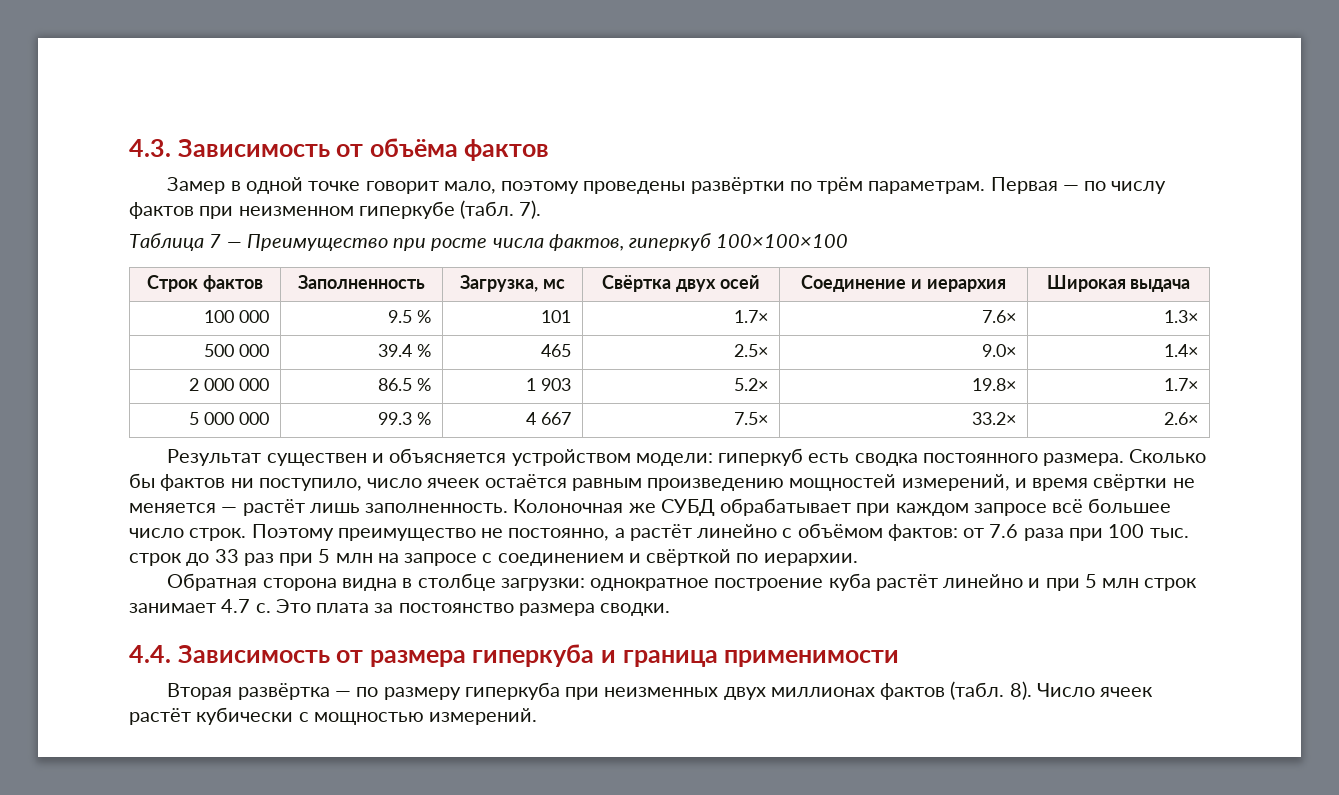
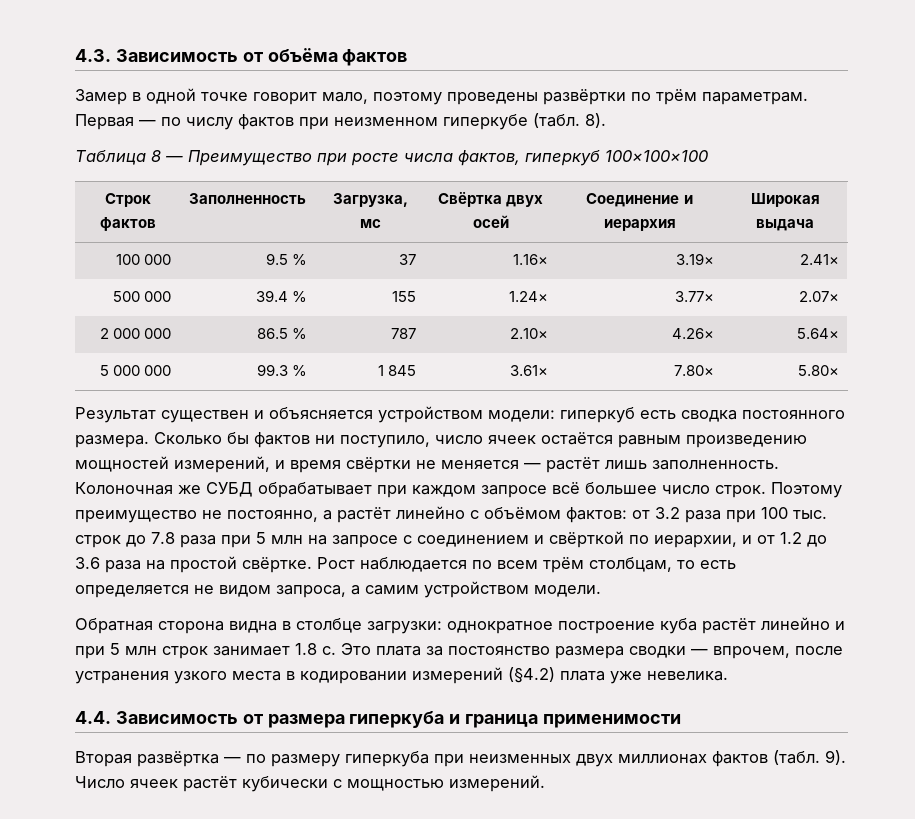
- 7).
+ 8).
- Таблица 7 — Преимущество при росте числа фактов, гиперкуб 100×100×100
+ Таблица 8 — Преимущество при росте числа фактов, гиперкуб 100×100×100
- 100 000 | 9.5 % | 101 | 1.7× | 7.6× | 1.3×
+ 100 000 | 9.5 % | 37 | 1.16× | 3.19× | 2.41×
- 500 000 | 39.4 % | 465 | 2.5× | 9.0× | 1.4×
+ 500 000 | 39.4 % | 155 | 1.24× | 3.77× | 2.07×
- 2 000 000 | 86.5 % | 1 903 | 5.2× | 19.8× | 1.7×
+ 2 000 000 | 86.5 % | 787 | 2.10× | 4.26× | 5.64×
- 5 000 000 | 99.3 % | 4 667 | 7.5× | 33.2× | 2.6×
+ 5 000 000 | 99.3 % | 1 845 | 3.61× | 7.80× | 5.80×
- Поэтому преимущество не постоянно, а растёт линейно с объёмом фактов: от 7.6 раза при 100 тыс. строк до 33 раз при 5 млн на запросе с соединением и свёрткой по иерархии.
+ Поэтому преимущество не постоянно, а растёт линейно с объёмом фактов: от 3.2 раза при 100 тыс. строк до 7.8 раза при 5 млн на запросе с соединением и свёрткой по иерархии, и от 1.2 до 3.6 раза на простой свёртке. Рост наблюдается по всем трём столбцам, то есть определяется не видом запроса, а самим устройством модели.
- Обратная сторона видна в столбце загрузки: однократное построение куба растёт линейно и при 5 млн строк занимает 4.7 с.
+ Обратная сторона видна в столбце загрузки: однократное построение куба растёт линейно и при 5 млн строк занимает 1.8 с.
- Это плата за постоянство размера сводки.
+ Это плата за постоянство размера сводки — впрочем, после устранения узкого места в кодировании измерений (§4.2) плата уже невелика.
- 8).
+ 9).

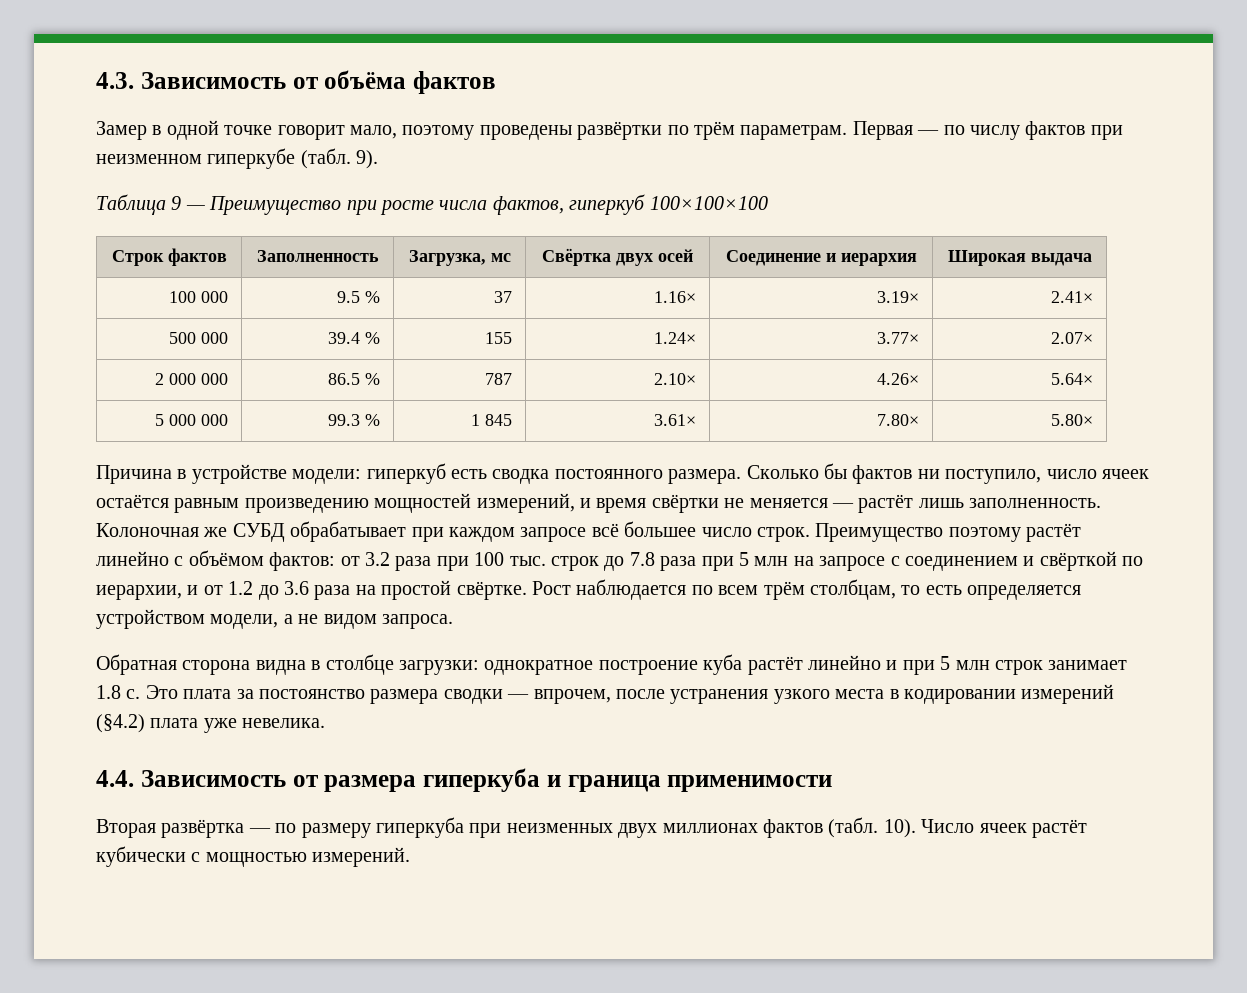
- 8).
+ 9).
- Таблица 8 — Преимущество при росте числа фактов, гиперкуб 100×100×100
+ Таблица 9 — Преимущество при росте числа фактов, гиперкуб 100×100×100
- Результат существен и объясняется устройством модели: гиперкуб есть сводка постоянного размера.
+ Причина в устройстве модели: гиперкуб есть сводка постоянного размера.
- Поэтому преимущество не постоянно, а растёт линейно с объёмом фактов: от 3.2 раза при 100 тыс. строк до 7.8 раза при 5 млн на запросе с соединением и свёрткой по иерархии, и от 1.2 до 3.6 раза на простой свёртке.
+ Преимущество поэтому растёт линейно с объёмом фактов: от 3.2 раза при 100 тыс. строк до 7.8 раза при 5 млн на запросе с соединением и свёрткой по иерархии, и от 1.2 до 3.6 раза на простой свёртке.
- Рост наблюдается по всем трём столбцам, то есть определяется не видом запроса, а самим устройством модели.
+ Рост наблюдается по всем трём столбцам, то есть определяется устройством модели, а не видом запроса.
- 9).
+ 10).

